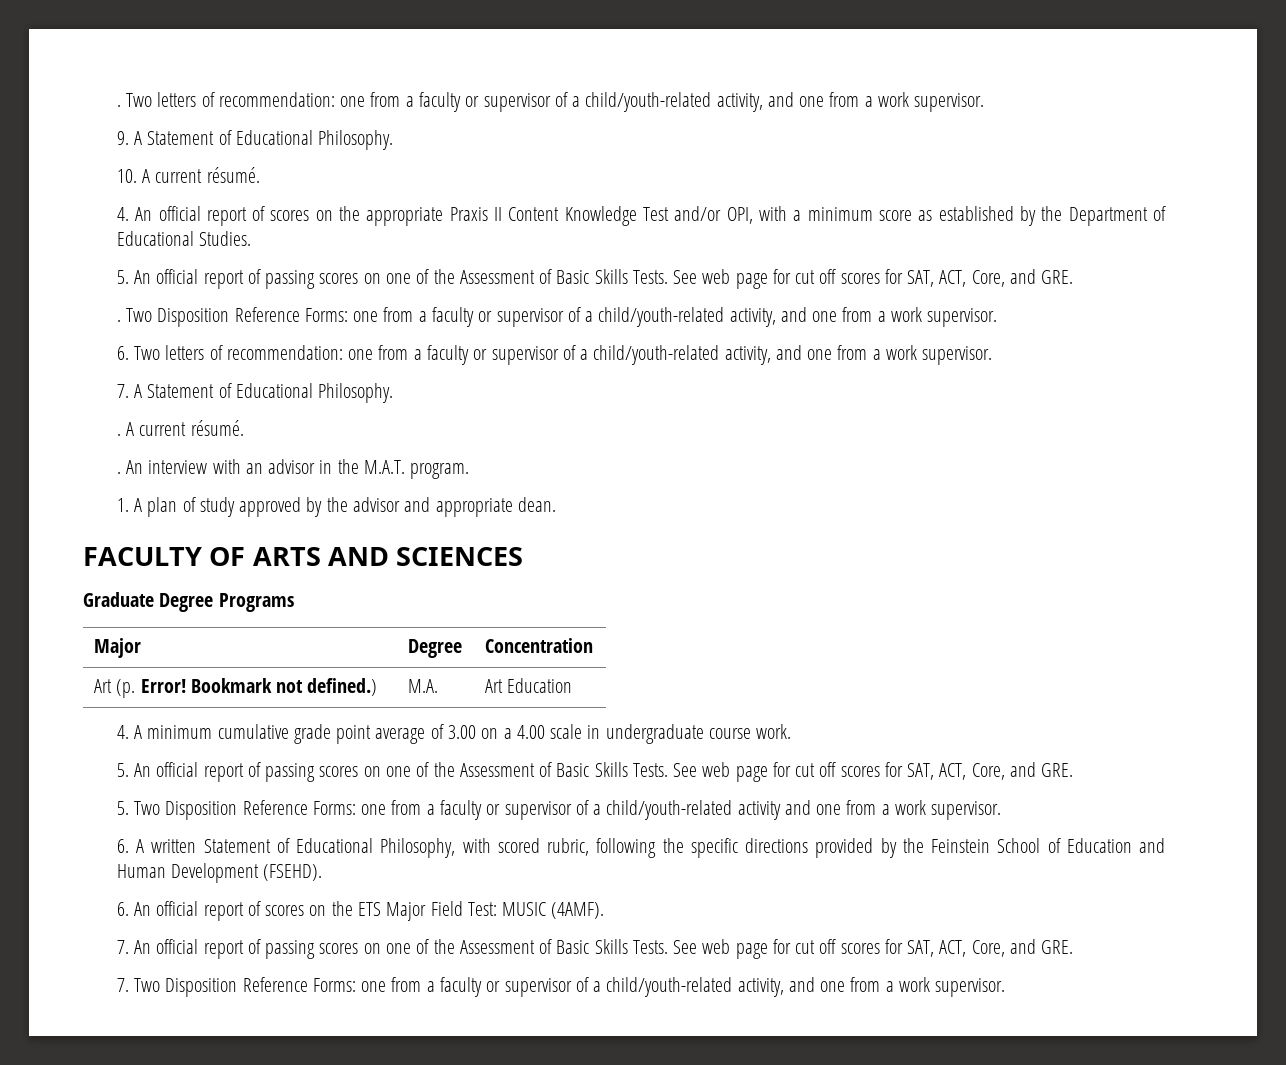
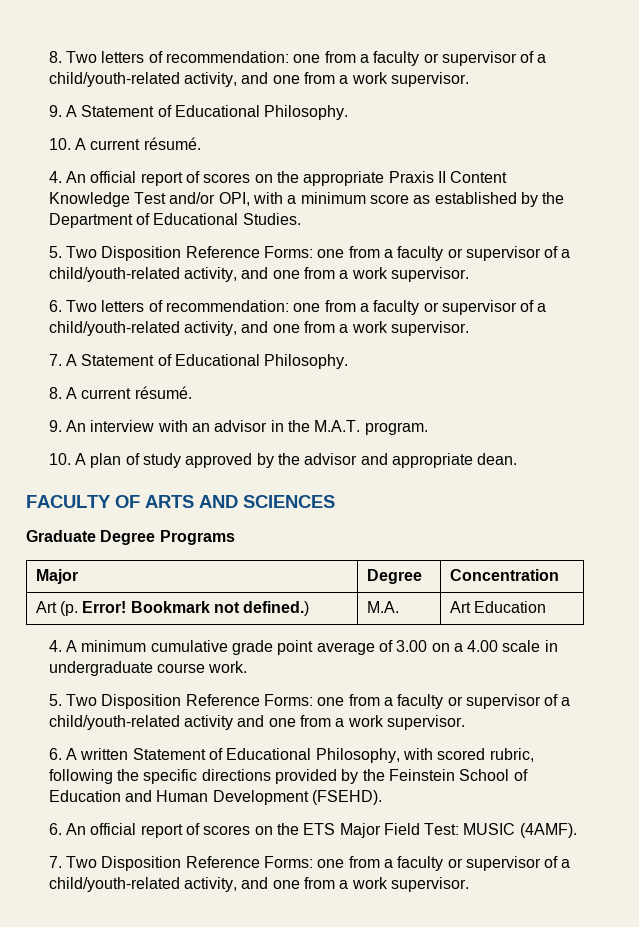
- . Two letters of recommendation: one from a faculty or supervisor of a child/youth-related activity, and one from a work supervisor.
+ 8. Two letters of recommendation: one from a faculty or supervisor of a child/youth-related activity, and one from a work supervisor.
  4. An official report of scores on the appropriate Praxis II Content Knowledge Test and/or OPI, with a minimum score as established by the Department of Educational Studies.
- 5. An official report of passing scores on one of the Assessment of Basic Skills Tests. See web page for cut off scores for SAT, ACT, Core, and GRE.
- . Two Disposition Reference Forms: one from a faculty or supervisor of a child/youth-related activity, and one from a work supervisor.
+ 5. Two Disposition Reference Forms: one from a faculty or supervisor of a child/youth-related activity, and one from a work supervisor.
- . A current résumé.
- . An interview with an advisor in the M.A.T. program.
+ 8. A current résumé.
+ 9. An interview with an advisor in the M.A.T. program.
- 1. A plan of study approved by the advisor and appropriate dean.
+ 10. A plan of study approved by the advisor and appropriate dean.
  4. A minimum cumulative grade point average of 3.00 on a 4.00 scale in undergraduate course work.
- 5. An official report of passing scores on one of the Assessment of Basic Skills Tests. See web page for cut off scores for SAT, ACT, Core, and GRE.
- 7. An official report of passing scores on one of the Assessment of Basic Skills Tests. See web page for cut off scores for SAT, ACT, Core, and GRE.

